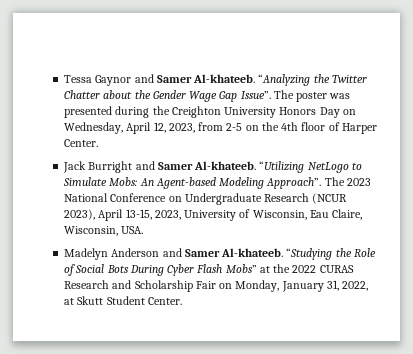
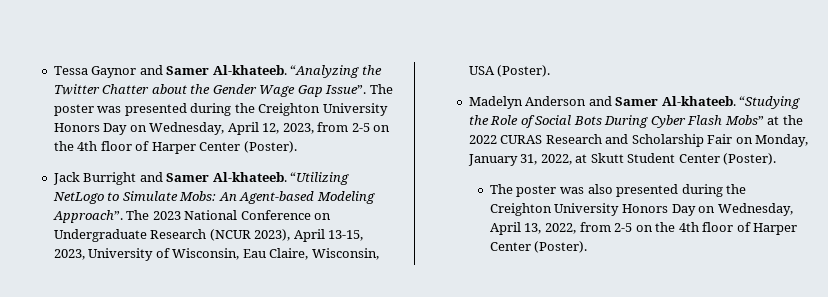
- The poster was presented during the Creighton University Honors Day on Wednesday, April 12, 2023, from 2-5 on the 4th floor of Harper Center.
+ The poster was presented during the Creighton University Honors Day on Wednesday, April 12, 2023, from 2-5 on the 4th floor of Harper Center (Poster).
- The 2023 National Conference on Undergraduate Research (NCUR 2023), April 13-15, 2023, University of Wisconsin, Eau Claire, Wisconsin, USA.
+ The 2023 National Conference on Undergraduate Research (NCUR 2023), April 13-15, 2023, University of Wisconsin, Eau Claire, Wisconsin, USA (Poster).
- “Studying the Role of Social Bots During Cyber Flash Mobs” at the 2022 CURAS Research and Scholarship Fair on Monday, January 31, 2022, at Skutt Student Center.
+ “Studying the Role of Social Bots During Cyber Flash Mobs” at the 2022 CURAS Research and Scholarship Fair on Monday, January 31, 2022, at Skutt Student Center (Poster).
+ The poster was also presented during the Creighton University Honors Day on Wednesday, April 13, 2022, from 2-5 on the 4th floor of Harper Center (Poster).

